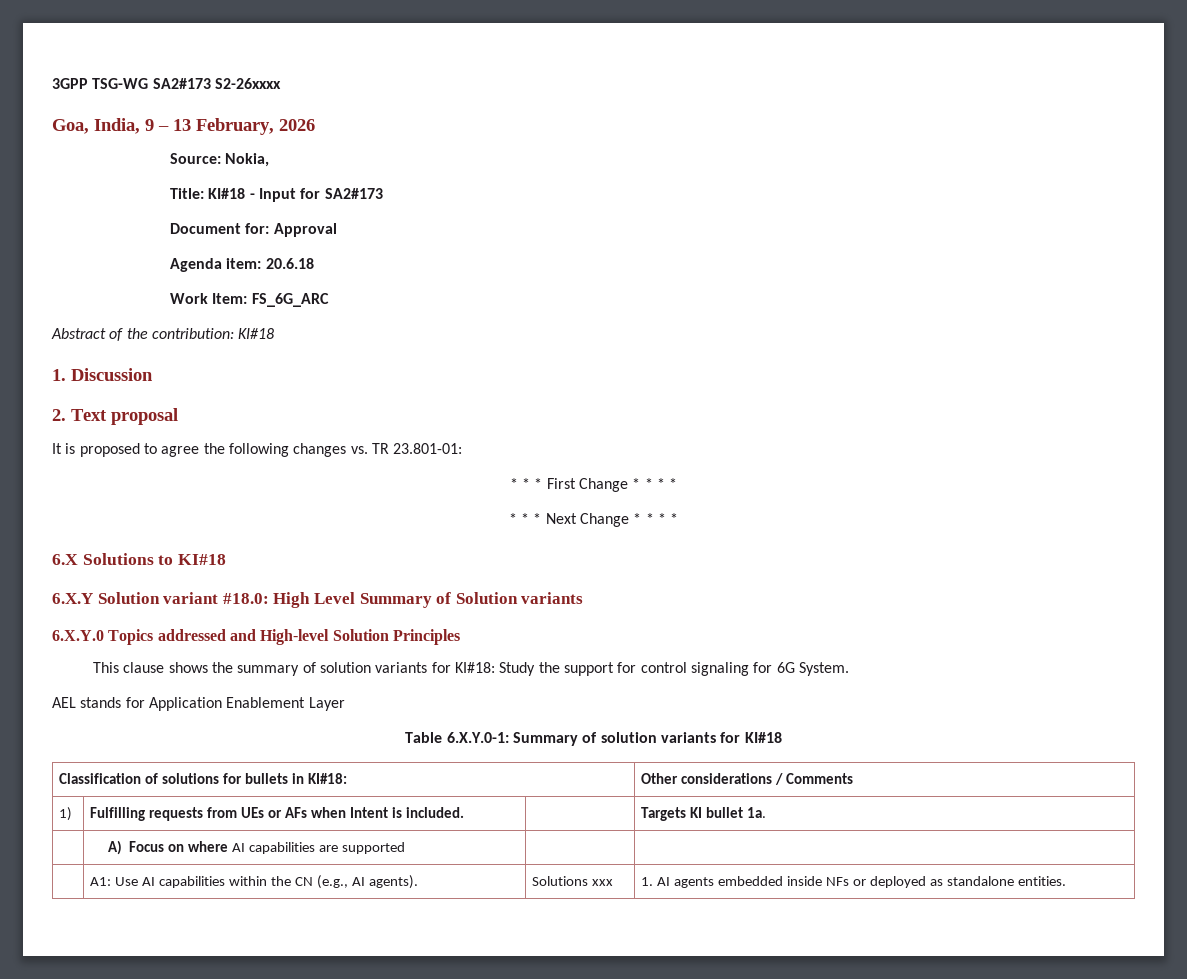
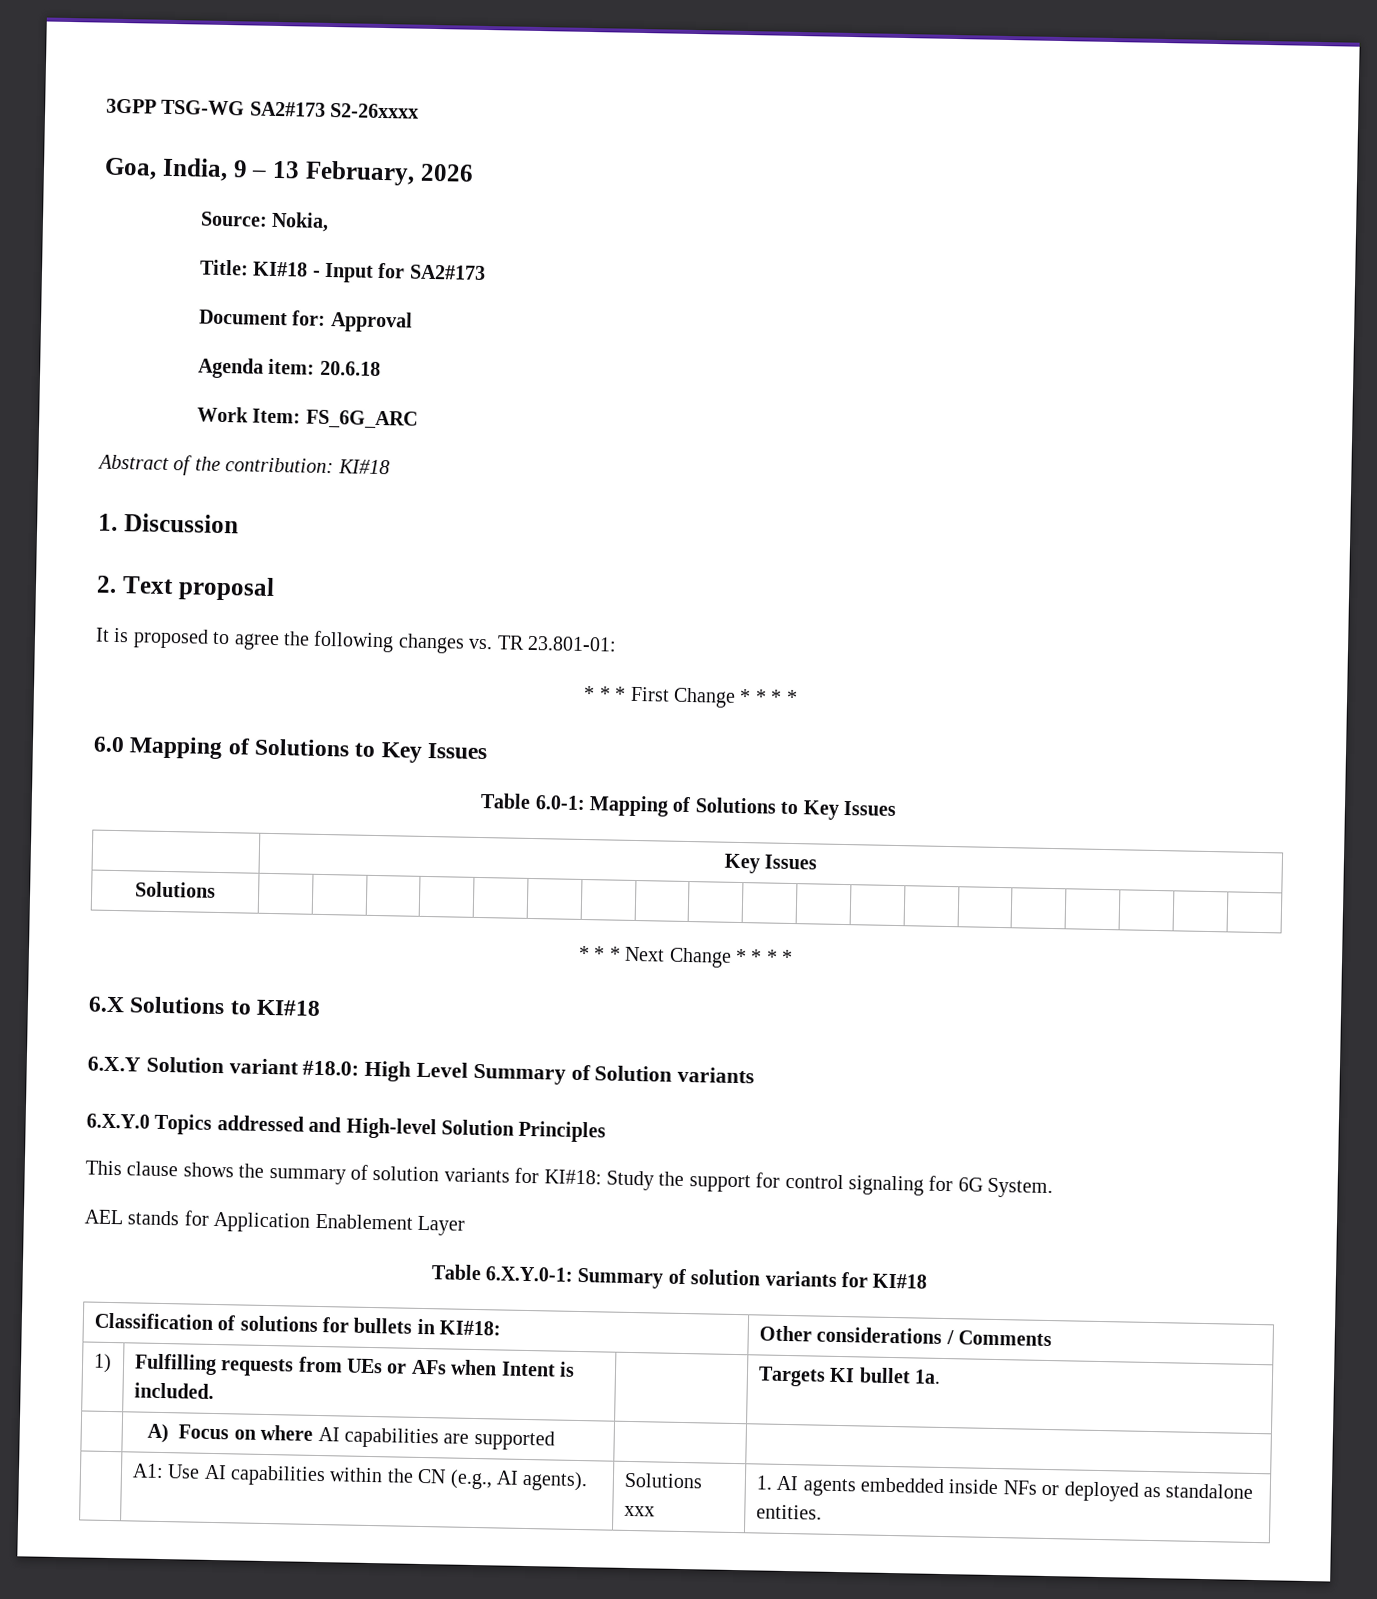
+ 6.0 Mapping of Solutions to Key Issues
+ Table 6.0-1: Mapping of Solutions to Key Issues
+ | Key Issues
+ Solutions | | | | | | | | | | | | | | | | | | |

